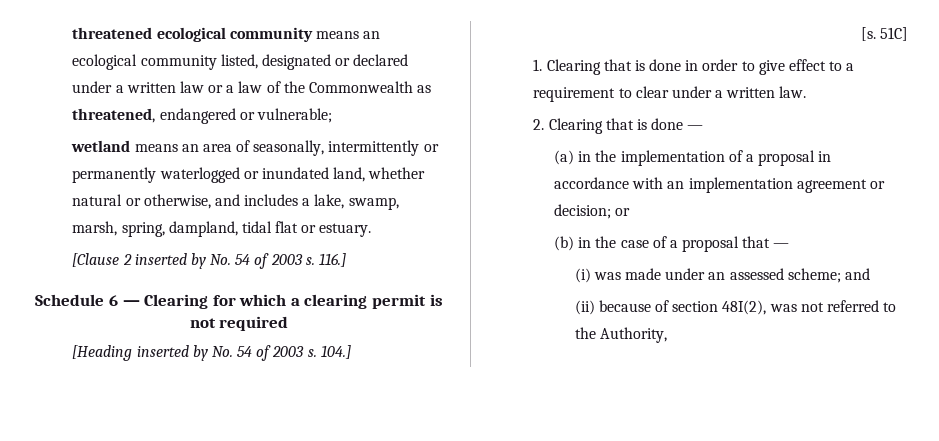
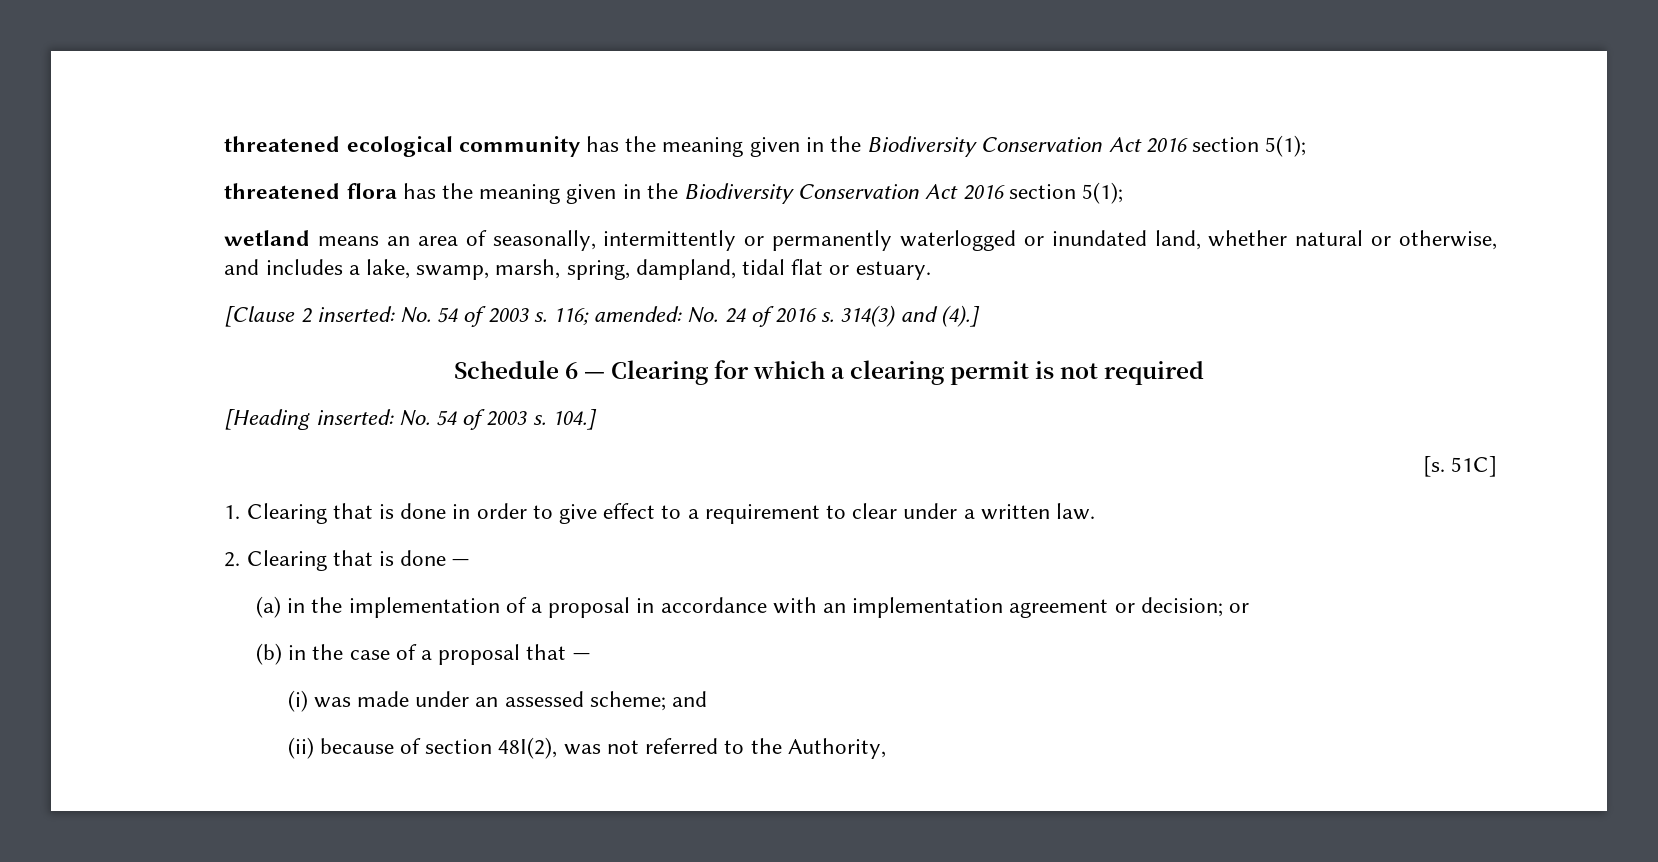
- threatened ecological community means an ecological community listed, designated or declared under a written law or a law of the Commonwealth as threatened, endangered or vulnerable;
+ threatened ecological community has the meaning given in the Biodiversity Conservation Act 2016 section 5(1);
+ threatened flora has the meaning given in the Biodiversity Conservation Act 2016 section 5(1);
- [Clause 2 inserted by No. 54 of 2003 s. 116.]
+ [Clause 2 inserted: No. 54 of 2003 s. 116; amended: No. 24 of 2016 s. 314(3) and (4).]
- [Heading inserted by No. 54 of 2003 s.
+ [Heading inserted: No. 54 of 2003 s.

